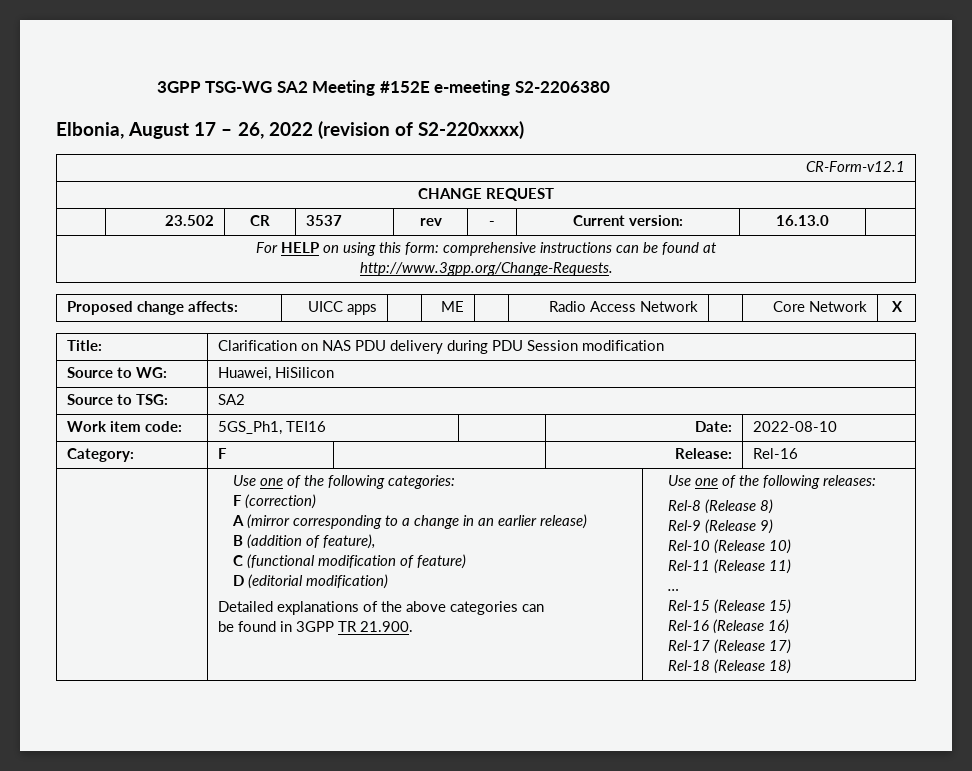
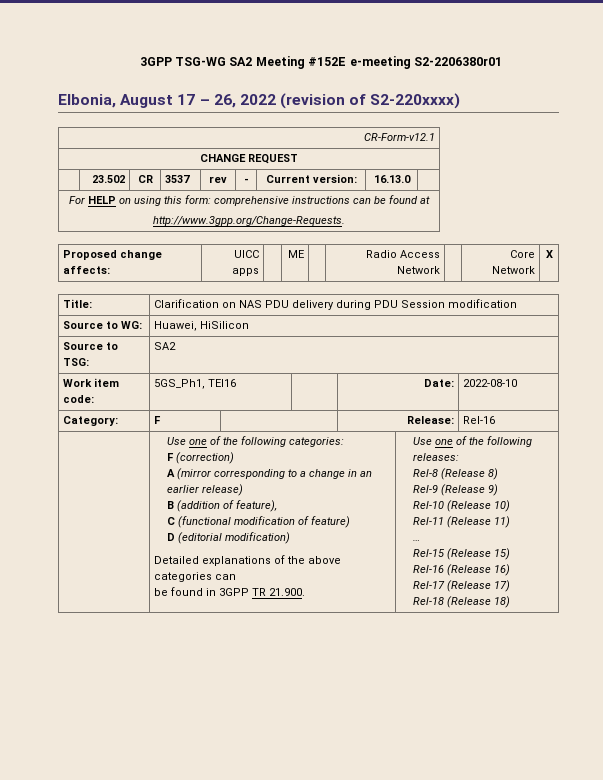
- 3GPP TSG-WG SA2 Meeting #152E e-meeting S2-2206380
+ 3GPP TSG-WG SA2 Meeting #152E e-meeting S2-2206380r01

